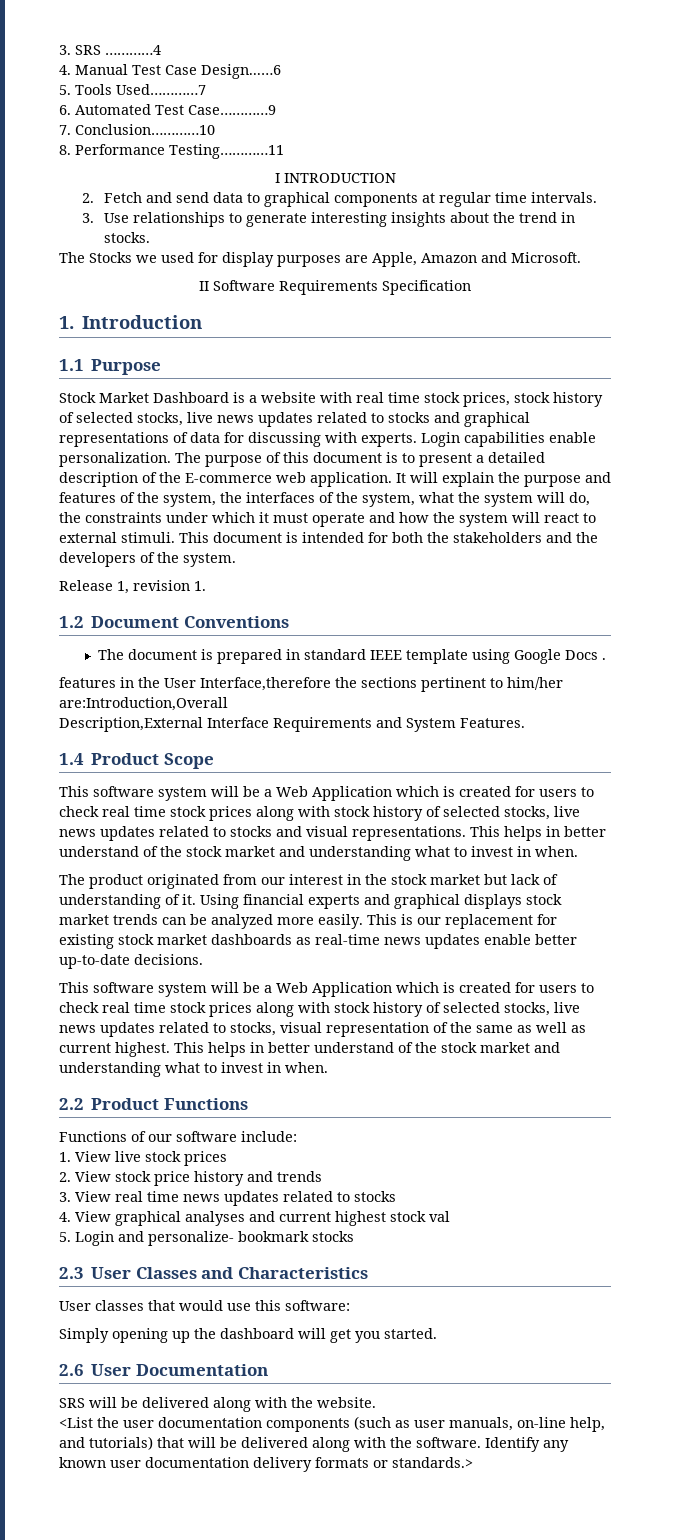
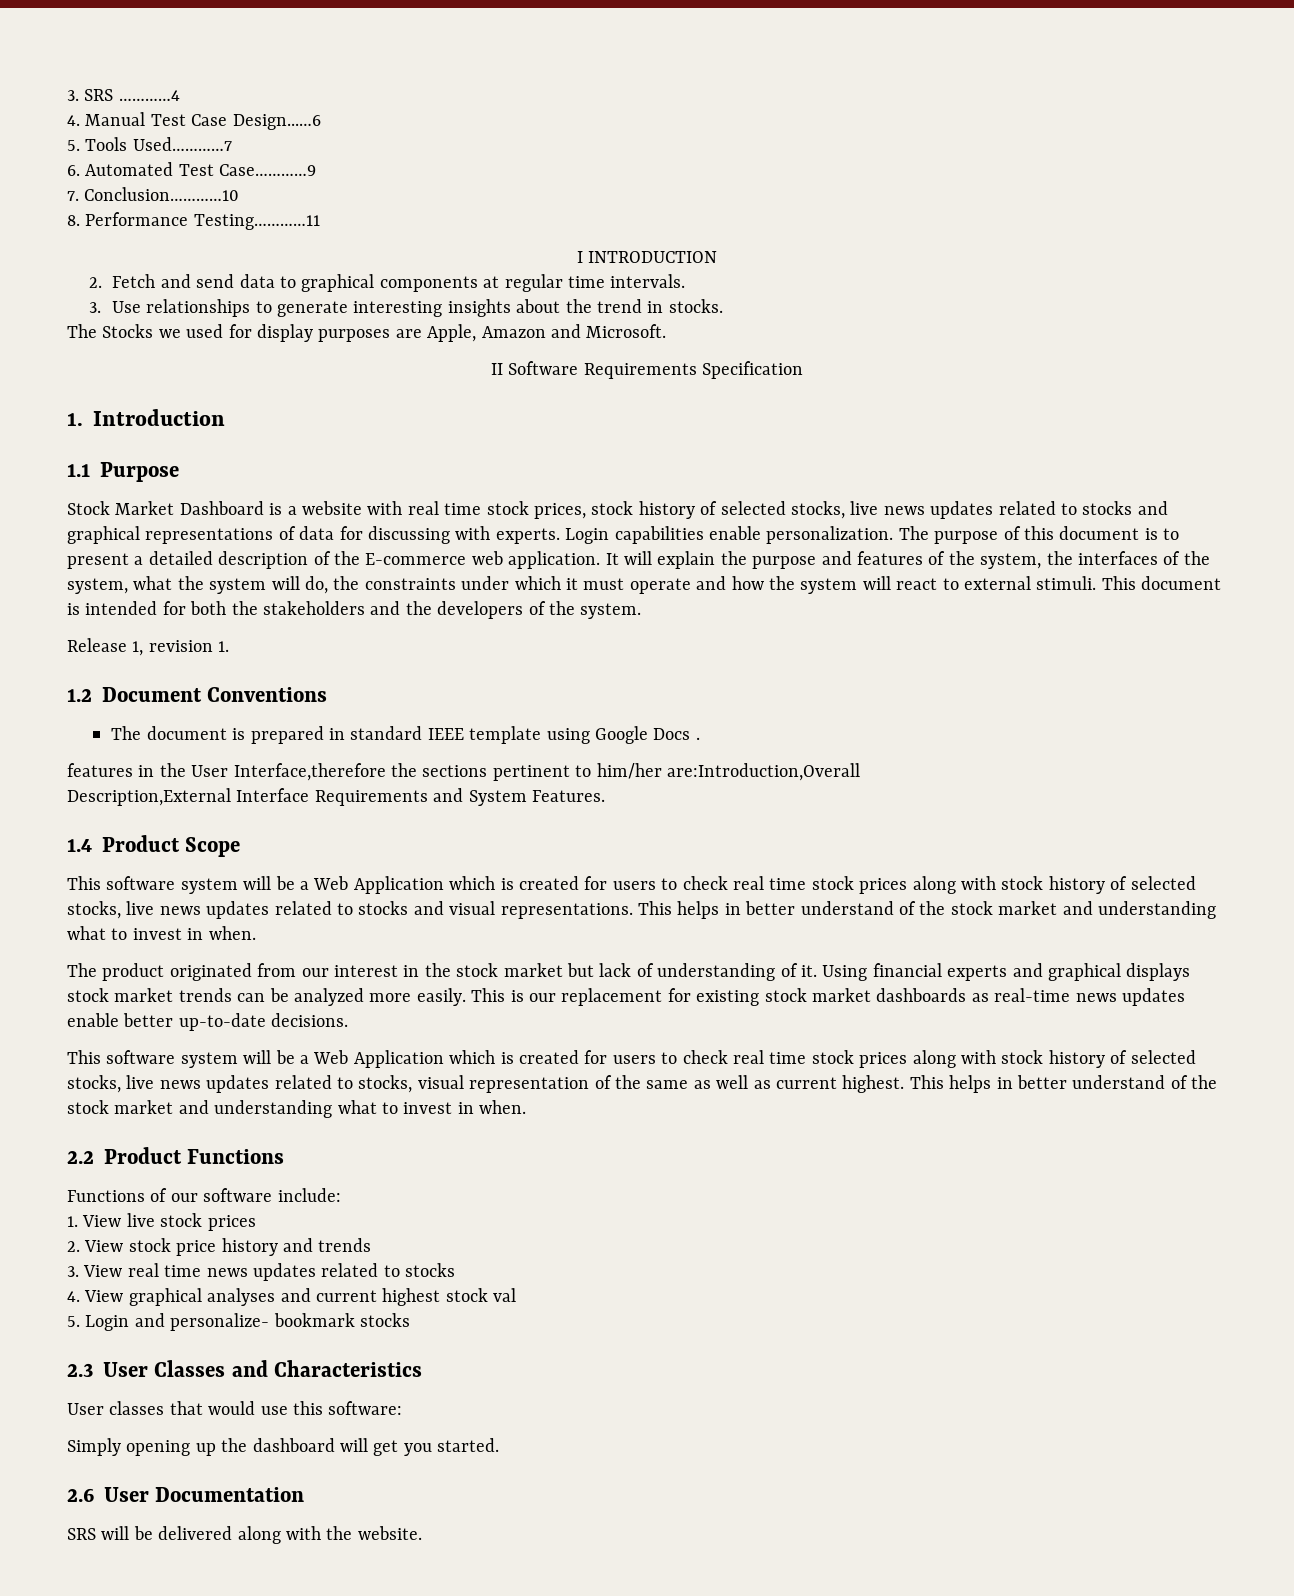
- <List the user documentation components (such as user manuals, on-line help, and tutorials) that will be delivered along with the software. Identify any known user documentation delivery formats or standards.>

